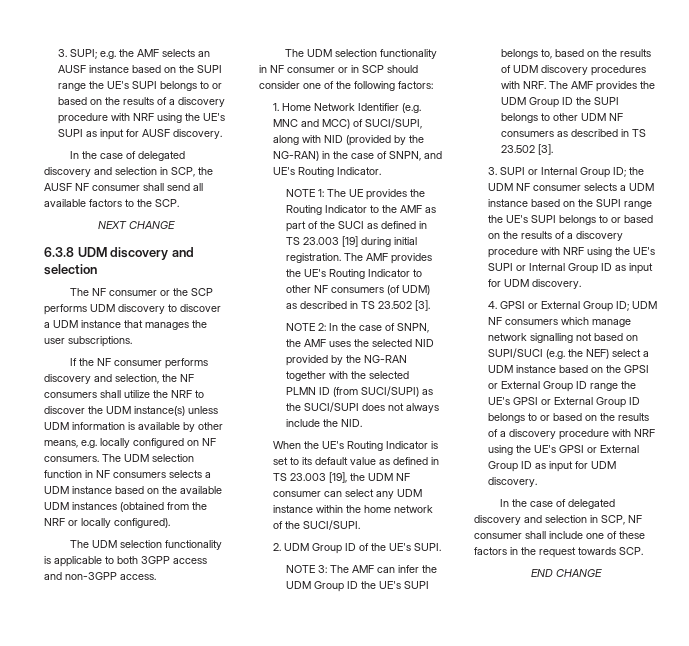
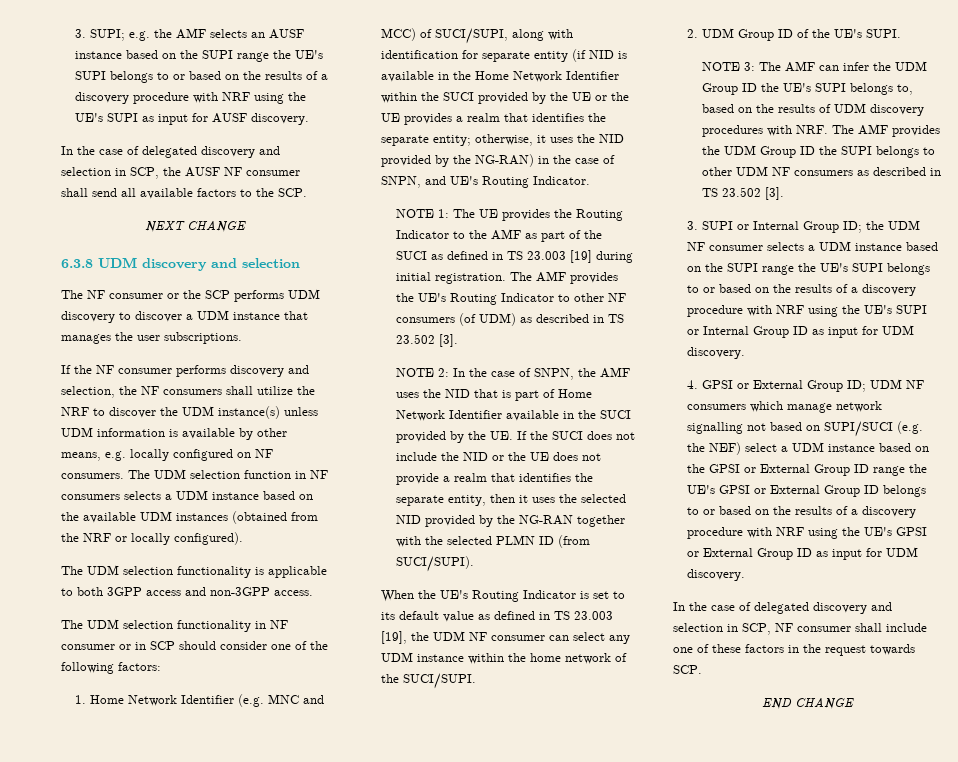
- 1. Home Network Identifier (e.g. MNC and MCC) of SUCI/SUPI, along with NID (provided by the NG-RAN) in the case of SNPN, and UE's Routing Indicator.
+ 1. Home Network Identifier (e.g. MNC and MCC) of SUCI/SUPI, along with identification for separate entity (if NID is available in the Home Network Identifier within the SUCI provided by the UE or the UE provides a realm that identifies the separate entity; otherwise, it uses the NID provided by the NG-RAN) in the case of SNPN, and UE's Routing Indicator.
- NOTE 2: In the case of SNPN, the AMF uses the selected NID provided by the NG-RAN together with the selected PLMN ID (from SUCI/SUPI) as the SUCI/SUPI does not always include the NID.
+ NOTE 2: In the case of SNPN, the AMF uses the NID that is part of Home Network Identifier available in the SUCI provided by the UE. If the SUCI does not include the NID or the UE does not provide a realm that identifies the separate entity, then it uses the selected NID provided by the NG-RAN together with the selected PLMN ID (from SUCI/SUPI).

